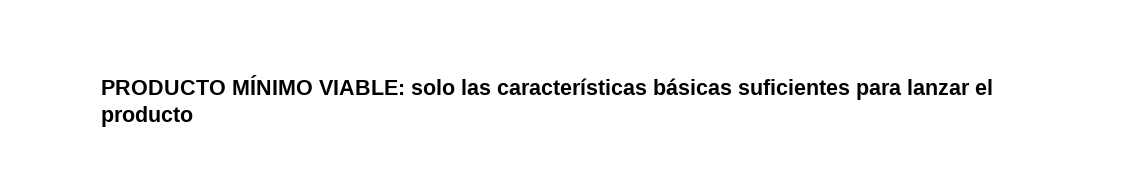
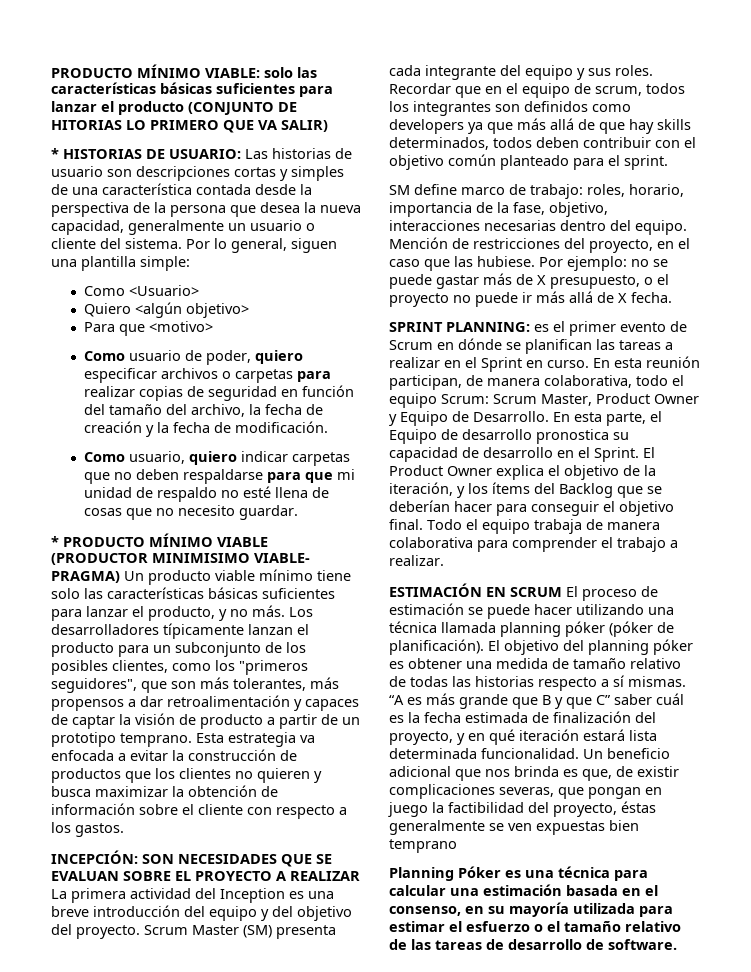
- PRODUCTO MÍNIMO VIABLE: solo las características básicas suficientes para lanzar el producto
+ PRODUCTO MÍNIMO VIABLE: solo las características básicas suficientes para lanzar el producto (CONJUNTO DE HITORIAS LO PRIMERO QUE VA SALIR)
+ * HISTORIAS DE USUARIO: Las historias de usuario son descripciones cortas y simples de una característica contada desde la perspectiva de la persona que desea la nueva capacidad, generalmente un usuario o cliente del sistema. Por lo general, siguen una plantilla simple:
+ Como <Usuario>
+ Quiero <algún objetivo>
+ Para que <motivo>
+ Como usuario de poder, quiero especificar archivos o carpetas para realizar copias de seguridad en función del tamaño del archivo, la fecha de creación y la fecha de modificación.
+ Como usuario, quiero indicar carpetas que no deben respaldarse para que mi unidad de respaldo no esté llena de cosas que no necesito guardar.
+ * PRODUCTO MÍNIMO VIABLE (PRODUCTOR MINIMISIMO VIABLE- PRAGMA) Un producto viable mínimo tiene solo las características básicas suficientes para lanzar el producto, y no más. Los desarrolladores típicamente lanzan el producto para un subconjunto de los posibles clientes, como los "primeros seguidores", que son más tolerantes, más propensos a dar retroalimentación y capaces de captar la visión de producto a partir de un prototipo temprano. Esta estrategia va enfocada a evitar la construcción de productos que los clientes no quieren y busca maximizar la obtención de información sobre el cliente con respecto a los gastos.
+ INCEPCIÓN: SON NECESIDADES QUE SE EVALUAN SOBRE EL PROYECTO A REALIZAR La primera actividad del Inception es una breve introducción del equipo y del objetivo del proyecto. Scrum Master (SM) presenta cada integrante del equipo y sus roles. Recordar que en el equipo de scrum, todos los integrantes son definidos como developers ya que más allá de que hay skills determinados, todos deben contribuir con el objetivo común planteado para el sprint.
+ SM define marco de trabajo: roles, horario, importancia de la fase, objetivo, interacciones necesarias dentro del equipo. Mención de restricciones del proyecto, en el caso que las hubiese. Por ejemplo: no se puede gastar más de X presupuesto, o el proyecto no puede ir más allá de X fecha.
+ SPRINT PLANNING: es el primer evento de Scrum en dónde se planifican las tareas a realizar en el Sprint en curso. En esta reunión participan, de manera colaborativa, todo el equipo Scrum: Scrum Master, Product Owner y Equipo de Desarrollo. En esta parte, el Equipo de desarrollo pronostica su capacidad de desarrollo en el Sprint. El Product Owner explica el objetivo de la iteración, y los ítems del Backlog que se deberían hacer para conseguir el objetivo final. Todo el equipo trabaja de manera colaborativa para comprender el trabajo a realizar.
+ ESTIMACIÓN EN SCRUM El proceso de estimación se puede hacer utilizando una técnica llamada planning póker (póker de planificación). El objetivo del planning póker es obtener una medida de tamaño relativo de todas las historias respecto a sí mismas. “A es más grande que B y que C” saber cuál es la fecha estimada de finalización del proyecto, y en qué iteración estará lista determinada funcionalidad. Un beneficio adicional que nos brinda es que, de existir complicaciones severas, que pongan en juego la factibilidad del proyecto, éstas generalmente se ven expuestas bien temprano
+ Planning Póker es una técnica para calcular una estimación basada en el consenso, en su mayoría utilizada para estimar el esfuerzo o el tamaño relativo de las tareas de desarrollo de software.

